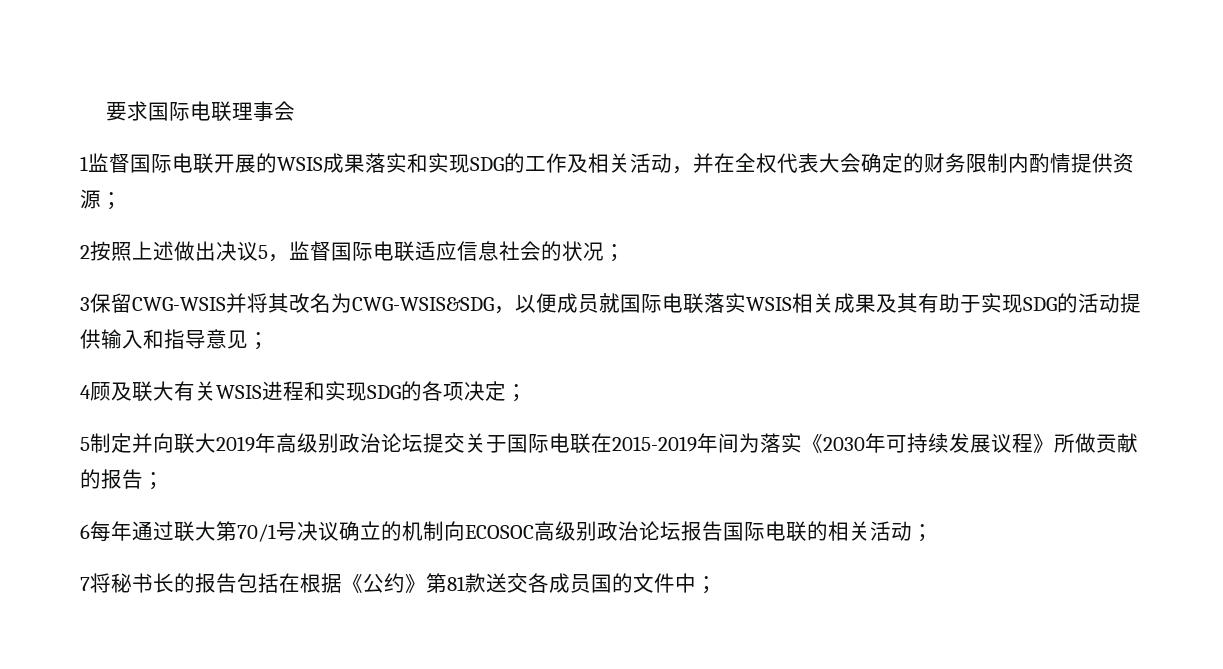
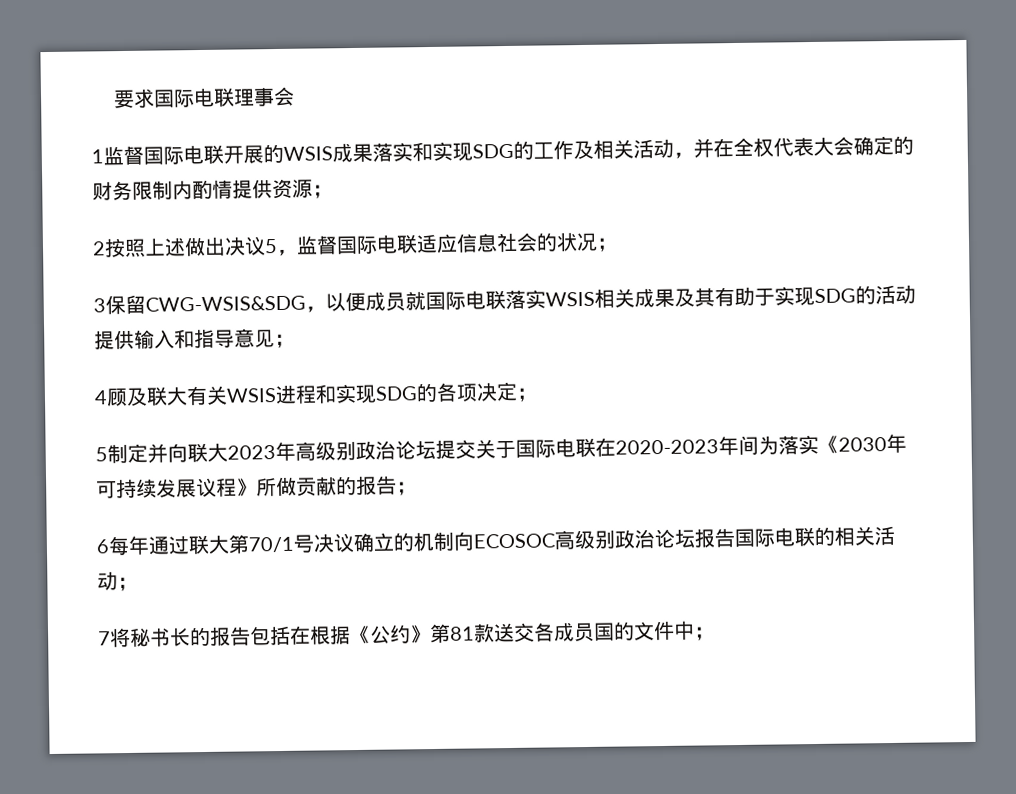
- 3保留CWG-WSIS并将其改名为CWG-WSIS&SDG，以便成员就国际电联落实WSIS相关成果及其有助于实现SDG的活动提供输入和指导意见；
+ 3保留CWG-WSIS&SDG，以便成员就国际电联落实WSIS相关成果及其有助于实现SDG的活动提供输入和指导意见；
- 5制定并向联大2019年高级别政治论坛提交关于国际电联在2015-2019年间为落实《2030年可持续发展议程》所做贡献的报告；
+ 5制定并向联大2023年高级别政治论坛提交关于国际电联在2020-2023年间为落实《2030年可持续发展议程》所做贡献的报告；

